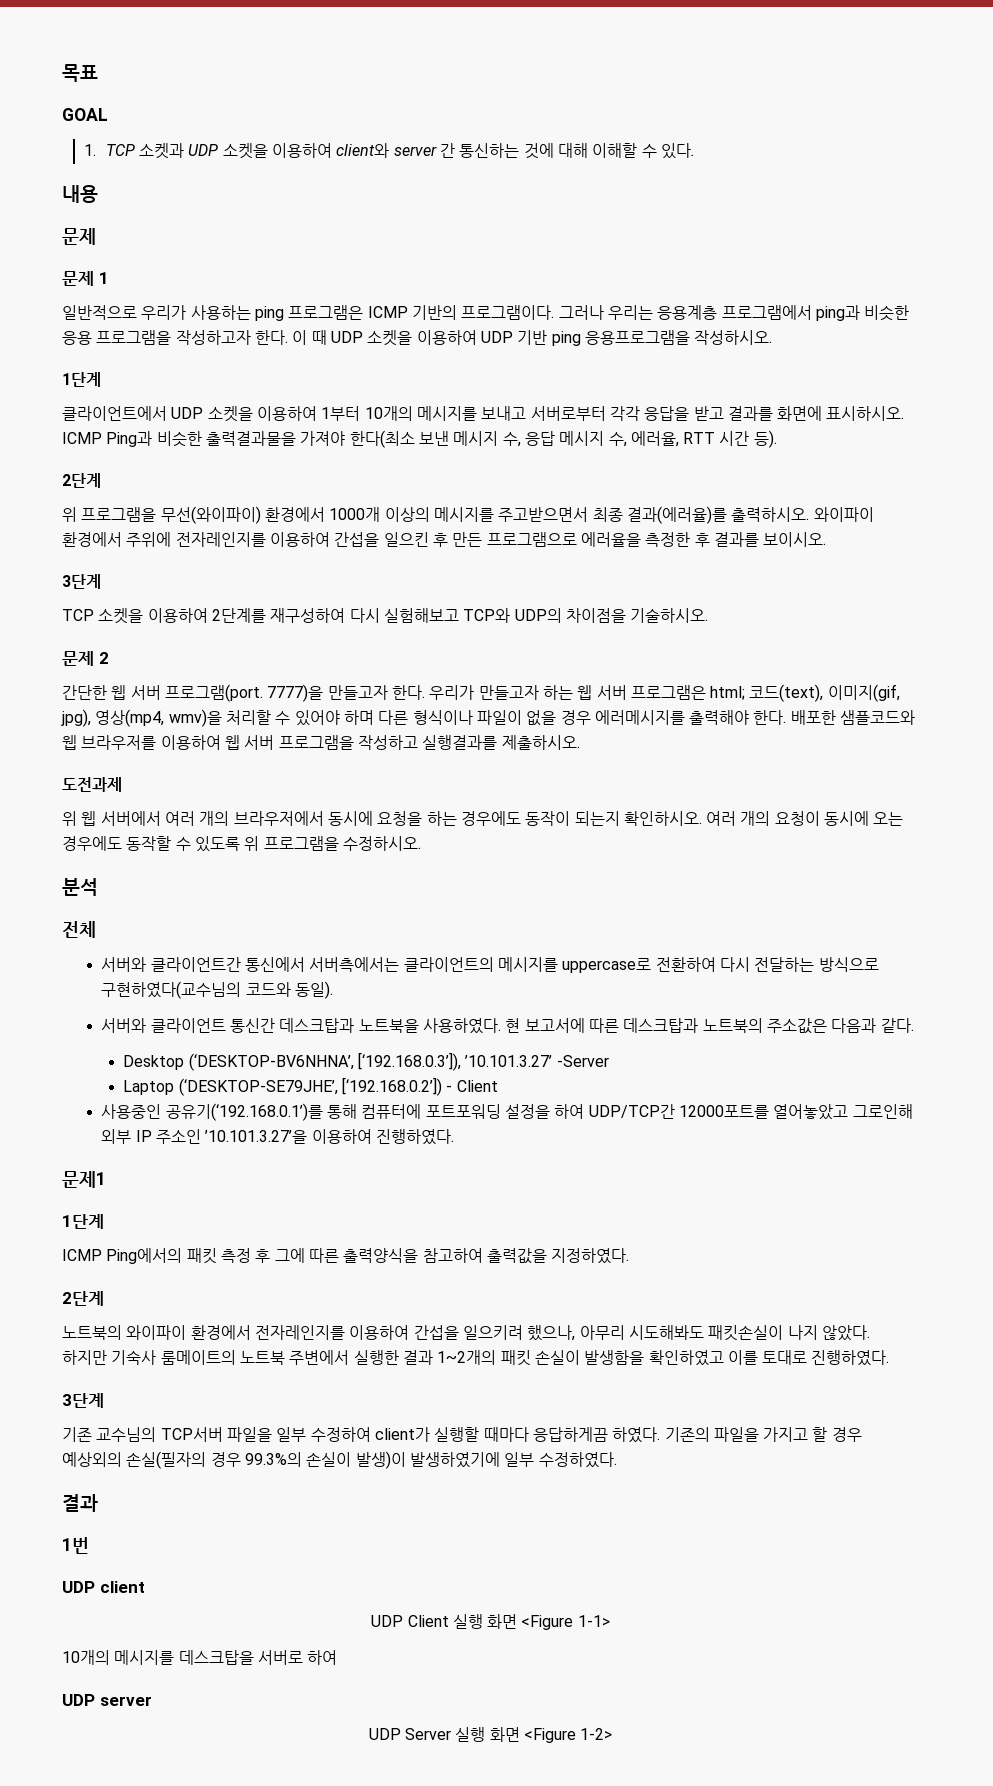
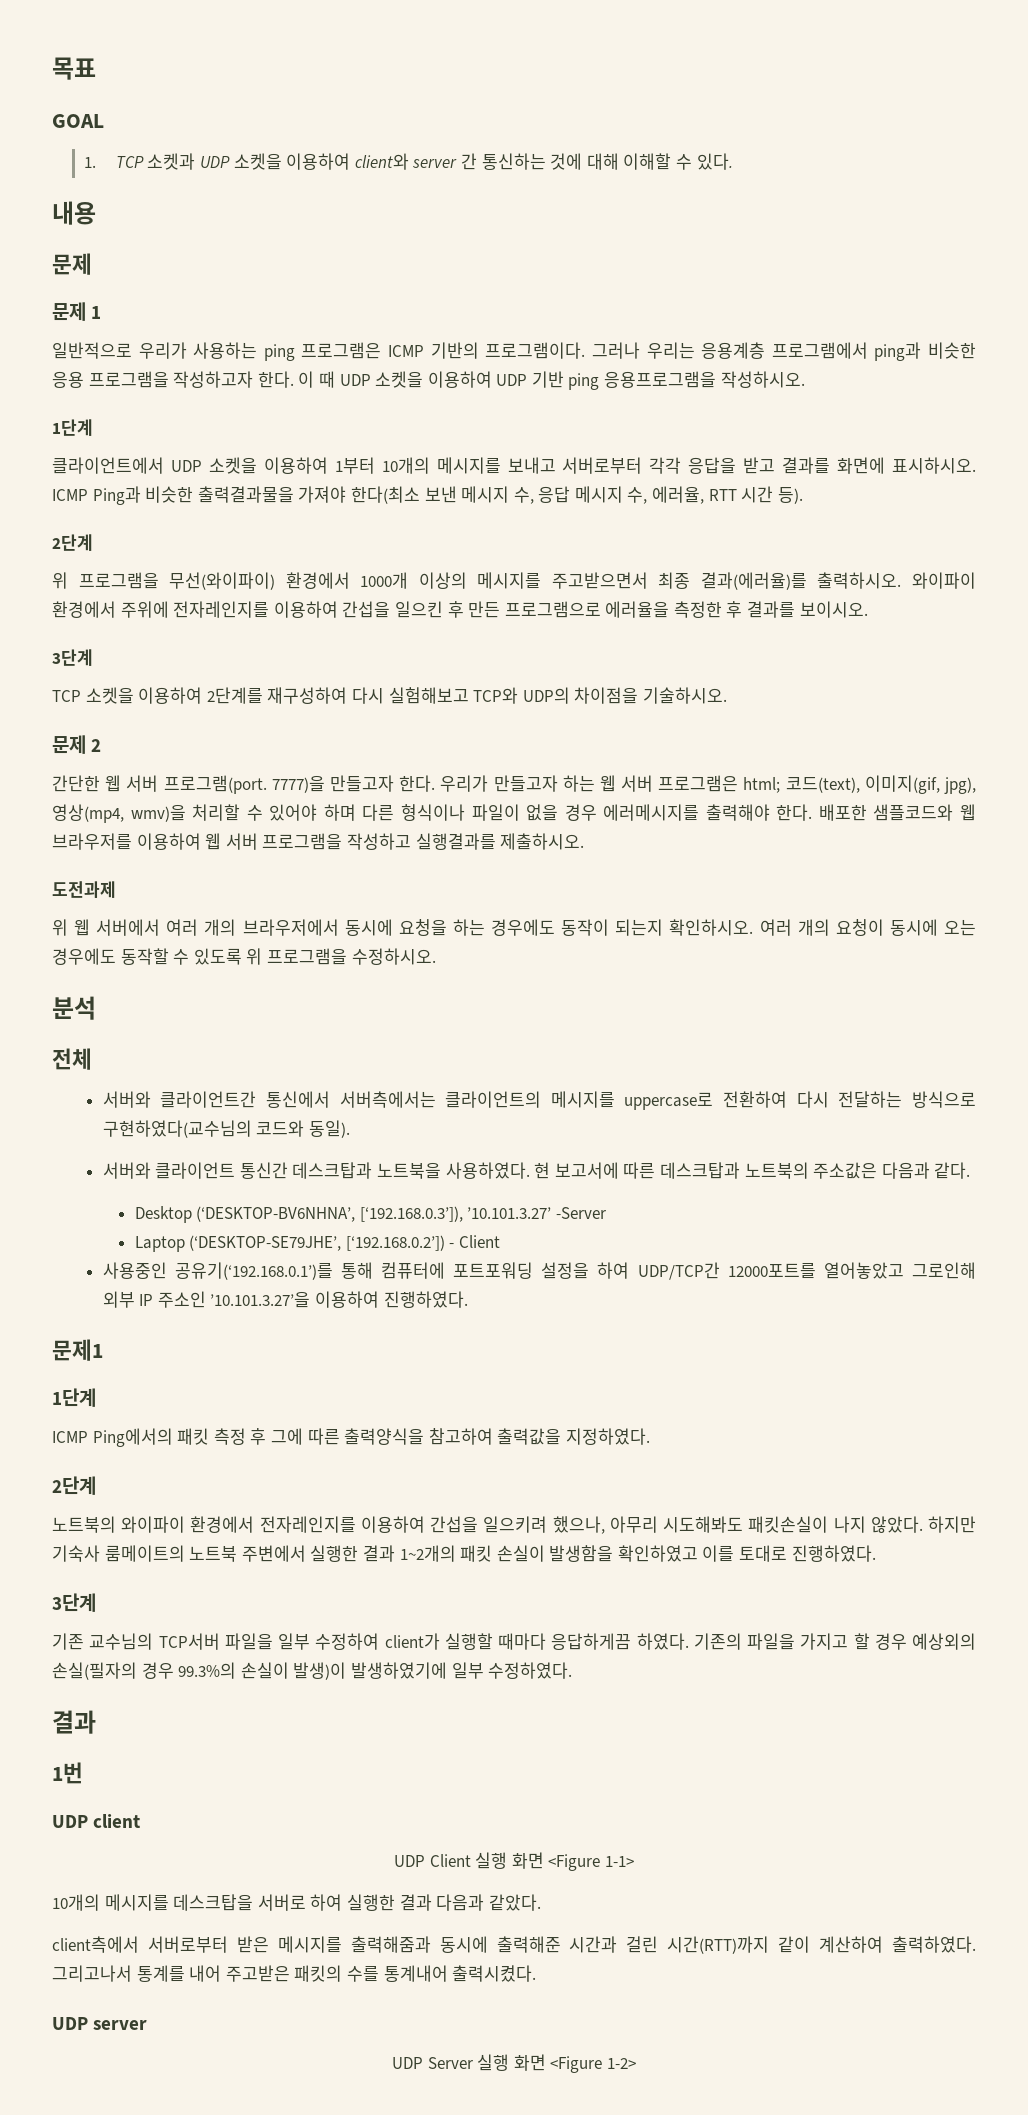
- 10개의 메시지를 데스크탑을 서버로 하여
+ 10개의 메시지를 데스크탑을 서버로 하여 실행한 결과 다음과 같았다.
+ client측에서 서버로부터 받은 메시지를 출력해줌과 동시에 출력해준 시간과 걸린 시간(RTT)까지 같이 계산하여 출력하였다. 그리고나서 통계를 내어 주고받은 패킷의 수를 통계내어 출력시켰다.

